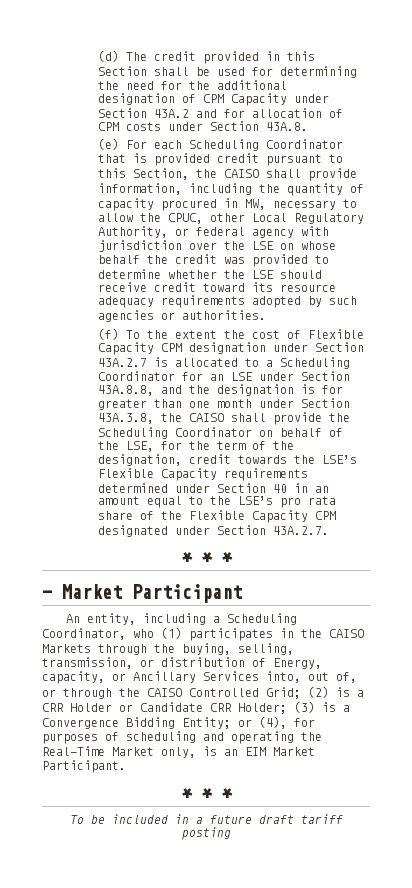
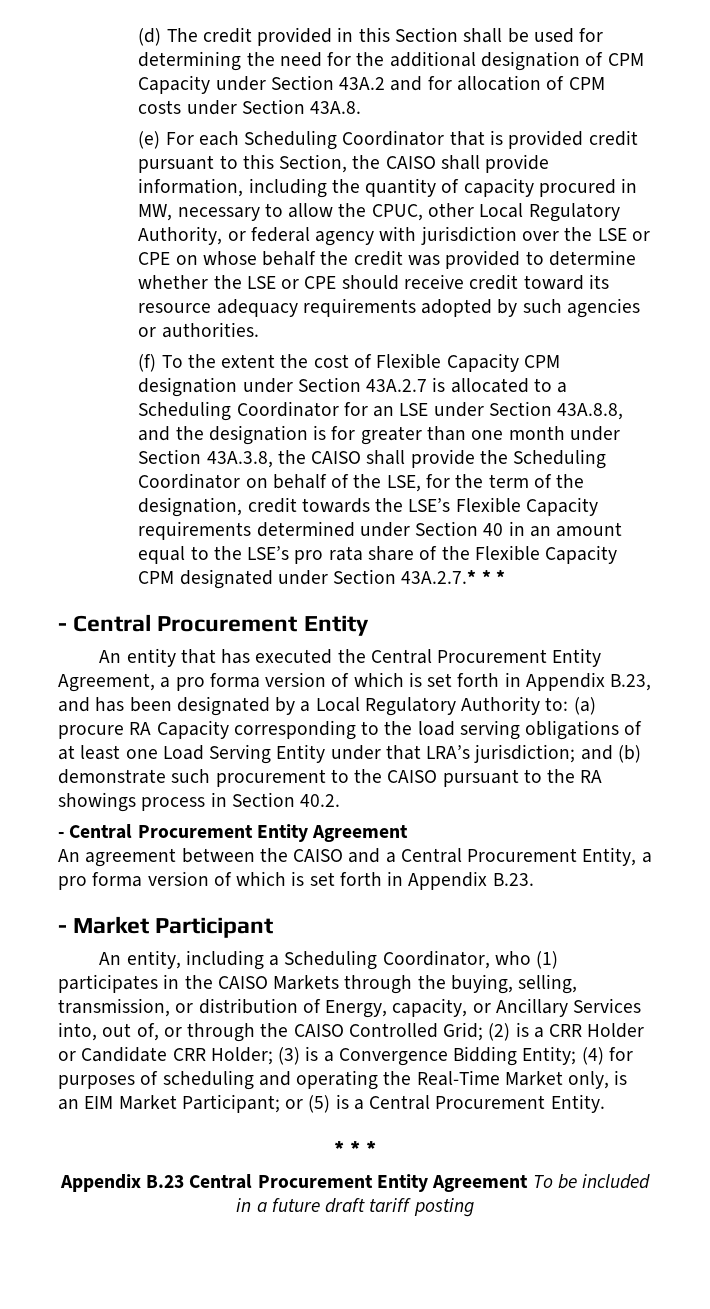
- (e) For each Scheduling Coordinator that is provided credit pursuant to this Section, the CAISO shall provide information, including the quantity of capacity procured in MW, necessary to allow the CPUC, other Local Regulatory Authority, or federal agency with jurisdiction over the LSE on whose behalf the credit was provided to determine whether the LSE should receive credit toward its resource adequacy requirements adopted by such agencies or authorities.
+ (e) For each Scheduling Coordinator that is provided credit pursuant to this Section, the CAISO shall provide information, including the quantity of capacity procured in MW, necessary to allow the CPUC, other Local Regulatory Authority, or federal agency with jurisdiction over the LSE or CPE on whose behalf the credit was provided to determine whether the LSE or CPE should receive credit toward its resource adequacy requirements adopted by such agencies or authorities.
- (f) To the extent the cost of Flexible Capacity CPM designation under Section 43A.2.7 is allocated to a Scheduling Coordinator for an LSE under Section 43A.8.8, and the designation is for greater than one month under Section 43A.3.8, the CAISO shall provide the Scheduling Coordinator on behalf of the LSE, for the term of the designation, credit towards the LSE’s Flexible Capacity requirements determined under Section 40 in an amount equal to the LSE’s pro rata share of the Flexible Capacity CPM designated under Section 43A.2.7.
- * * *
+ (f) To the extent the cost of Flexible Capacity CPM designation under Section 43A.2.7 is allocated to a Scheduling Coordinator for an LSE under Section 43A.8.8, and the designation is for greater than one month under Section 43A.3.8, the CAISO shall provide the Scheduling Coordinator on behalf of the LSE, for the term of the designation, credit towards the LSE’s Flexible Capacity requirements determined under Section 40 in an amount equal to the LSE’s pro rata share of the Flexible Capacity CPM designated under Section 43A.2.7.* * *
+ - Central Procurement Entity
+ An entity that has executed the Central Procurement Entity Agreement, a pro forma version of which is set forth in Appendix B.23, and has been designated by a Local Regulatory Authority to: (a) procure RA Capacity corresponding to the load serving obligations of at least one Load Serving Entity under that LRA’s jurisdiction; and (b) demonstrate such procurement to the CAISO pursuant to the RA showings process in Section 40.2.
+ - Central Procurement Entity Agreement
+ An agreement between the CAISO and a Central Procurement Entity, a pro forma version of which is set forth in Appendix B.23.
- or (4), for purposes of scheduling and operating the Real-Time Market only, is an EIM Market Participant.
+ (4) for purposes of scheduling and operating the Real-Time Market only, is an EIM Market Participant; or (5) is a Central Procurement Entity.
  * * *
- To be included in a future draft tariff posting
+ Appendix B.23 Central Procurement Entity Agreement To be included in a future draft tariff posting

